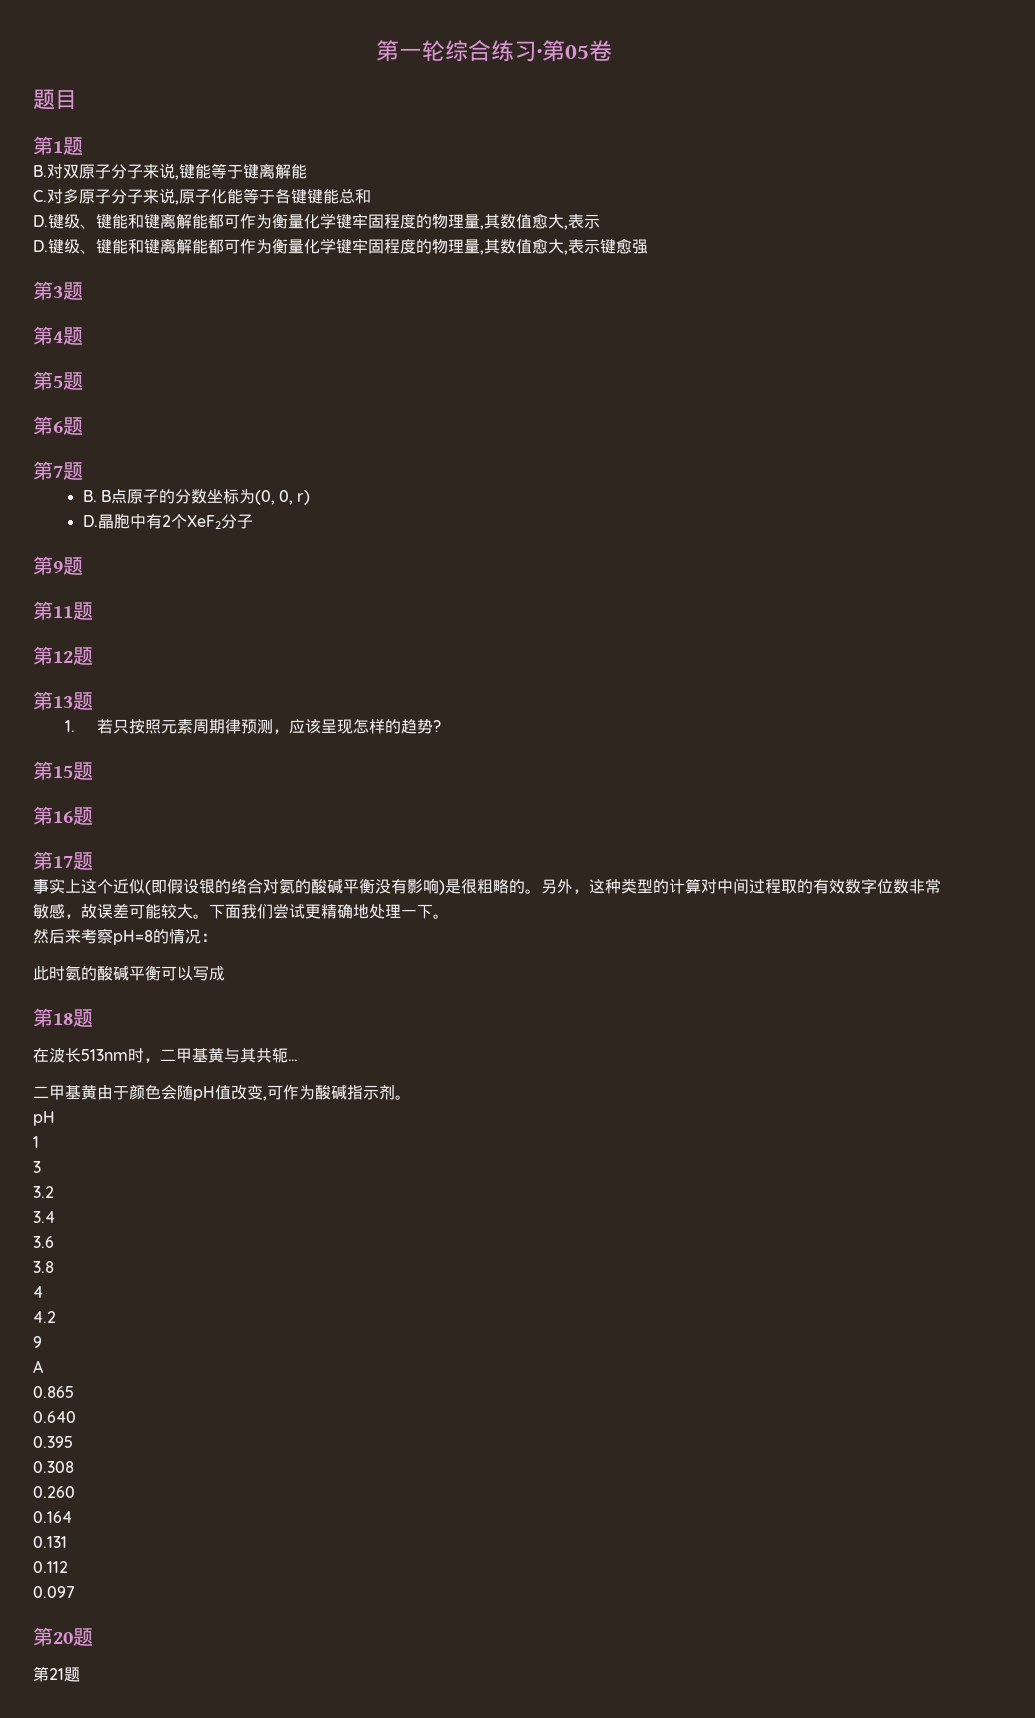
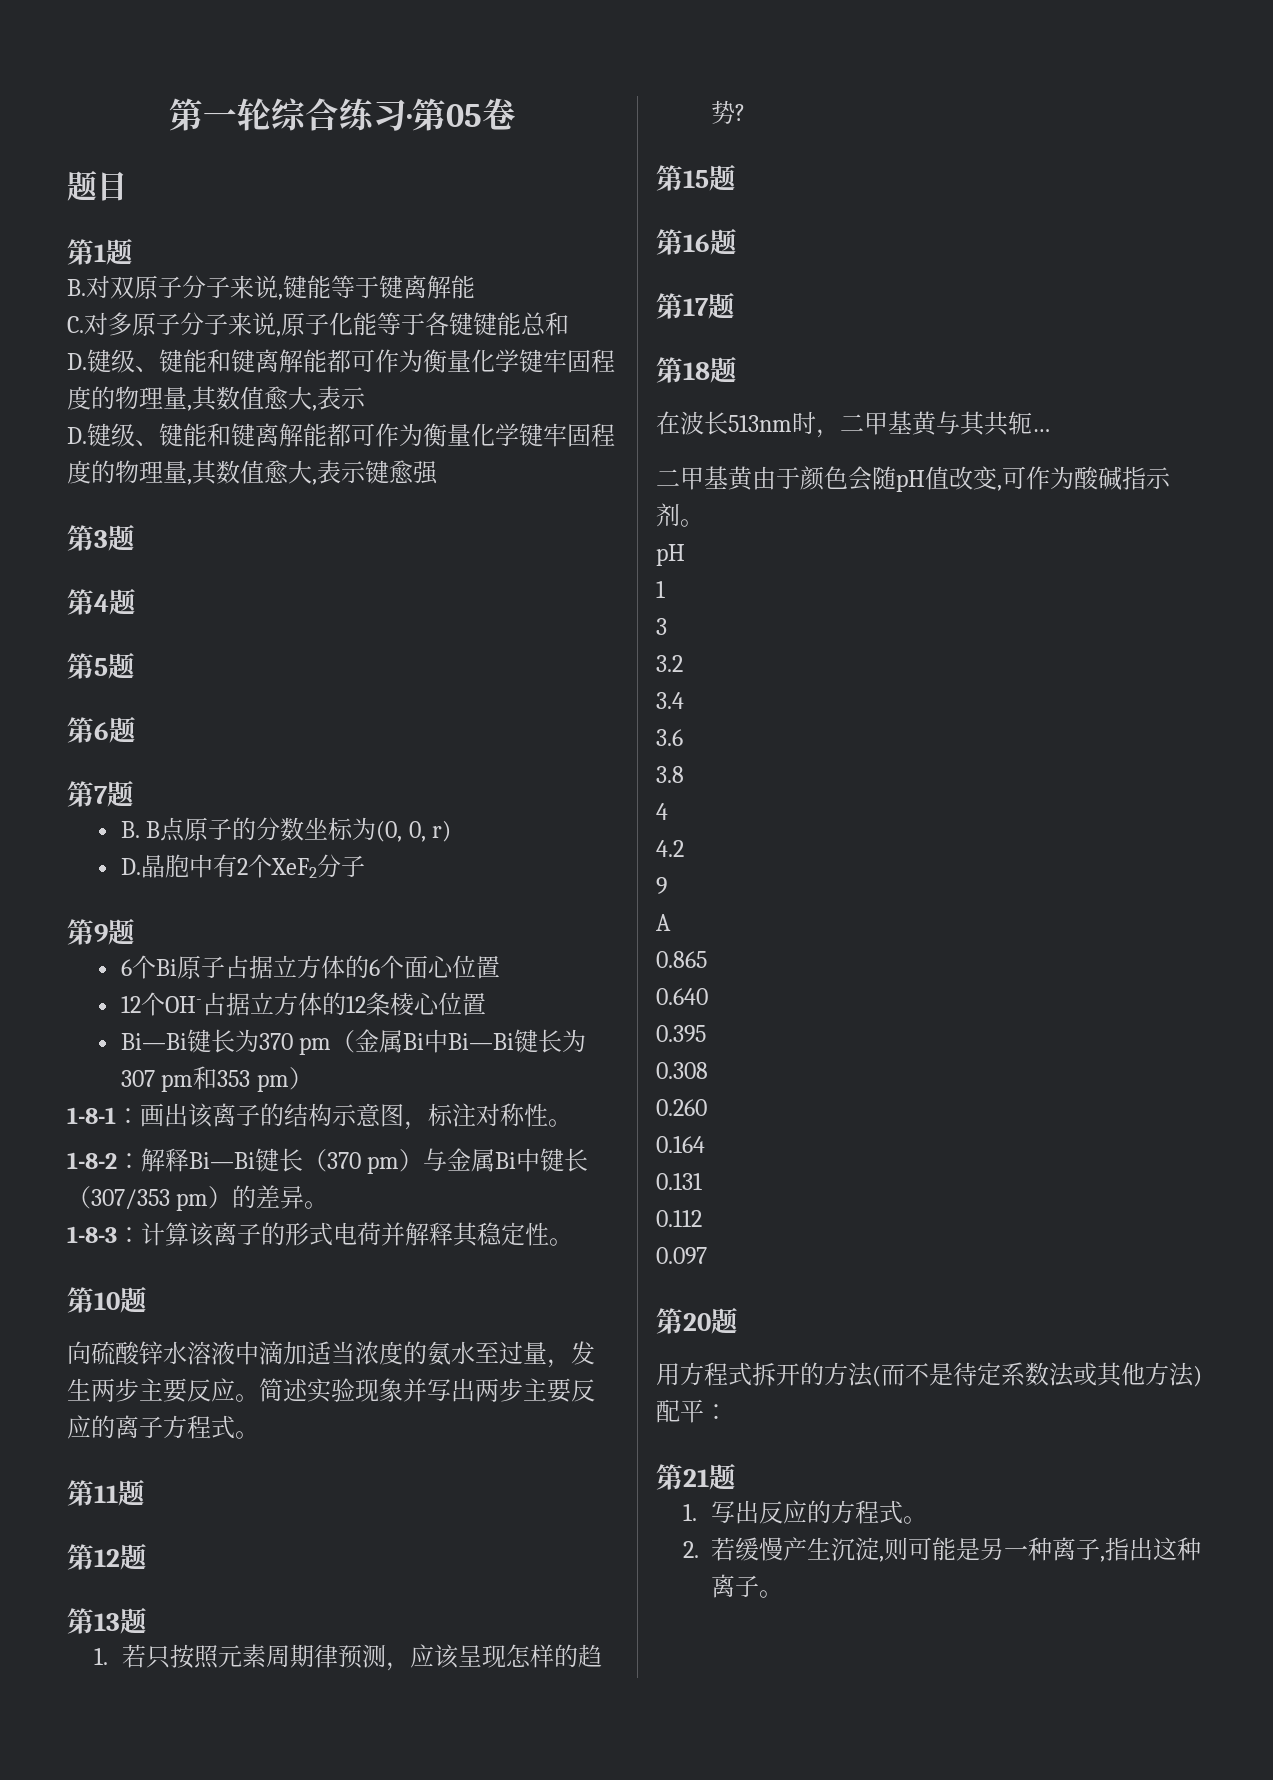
+ 6个Bi原子占据立方体的6个面心位置
+ 12个OH-占据立方体的12条棱心位置
+ Bi—Bi键长为370 pm（金属Bi中Bi—Bi键长为307 pm和353 pm）
+ 1-8-1：画出该离子的结构示意图，标注对称性。
+ 1-8-2：解释Bi—Bi键长（370 pm）与金属Bi中键长（307/353 pm）的差异。
+ 1-8-3：计算该离子的形式电荷并解释其稳定性。
+ 第10题
+ 向硫酸锌水溶液中滴加适当浓度的氨水至过量，发生两步主要反应。简述实验现象并写出两步主要反应的离子方程式。
- 事实上这个近似(即假设银的络合对氨的酸碱平衡没有影响)是很粗略的。另外，这种类型的计算对中间过程取的有效数字位数非常敏感，故误差可能较大。下面我们尝试更精确地处理一下。
- 然后来考察pH=8的情况：
- 此时氨的酸碱平衡可以写成
+ 用方程式拆开的方法(而不是待定系数法或其他方法)配平：
  第21题
+ 1.写出反应的方程式。
+ 2.若缓慢产生沉淀,则可能是另一种离子,指出这种离子。

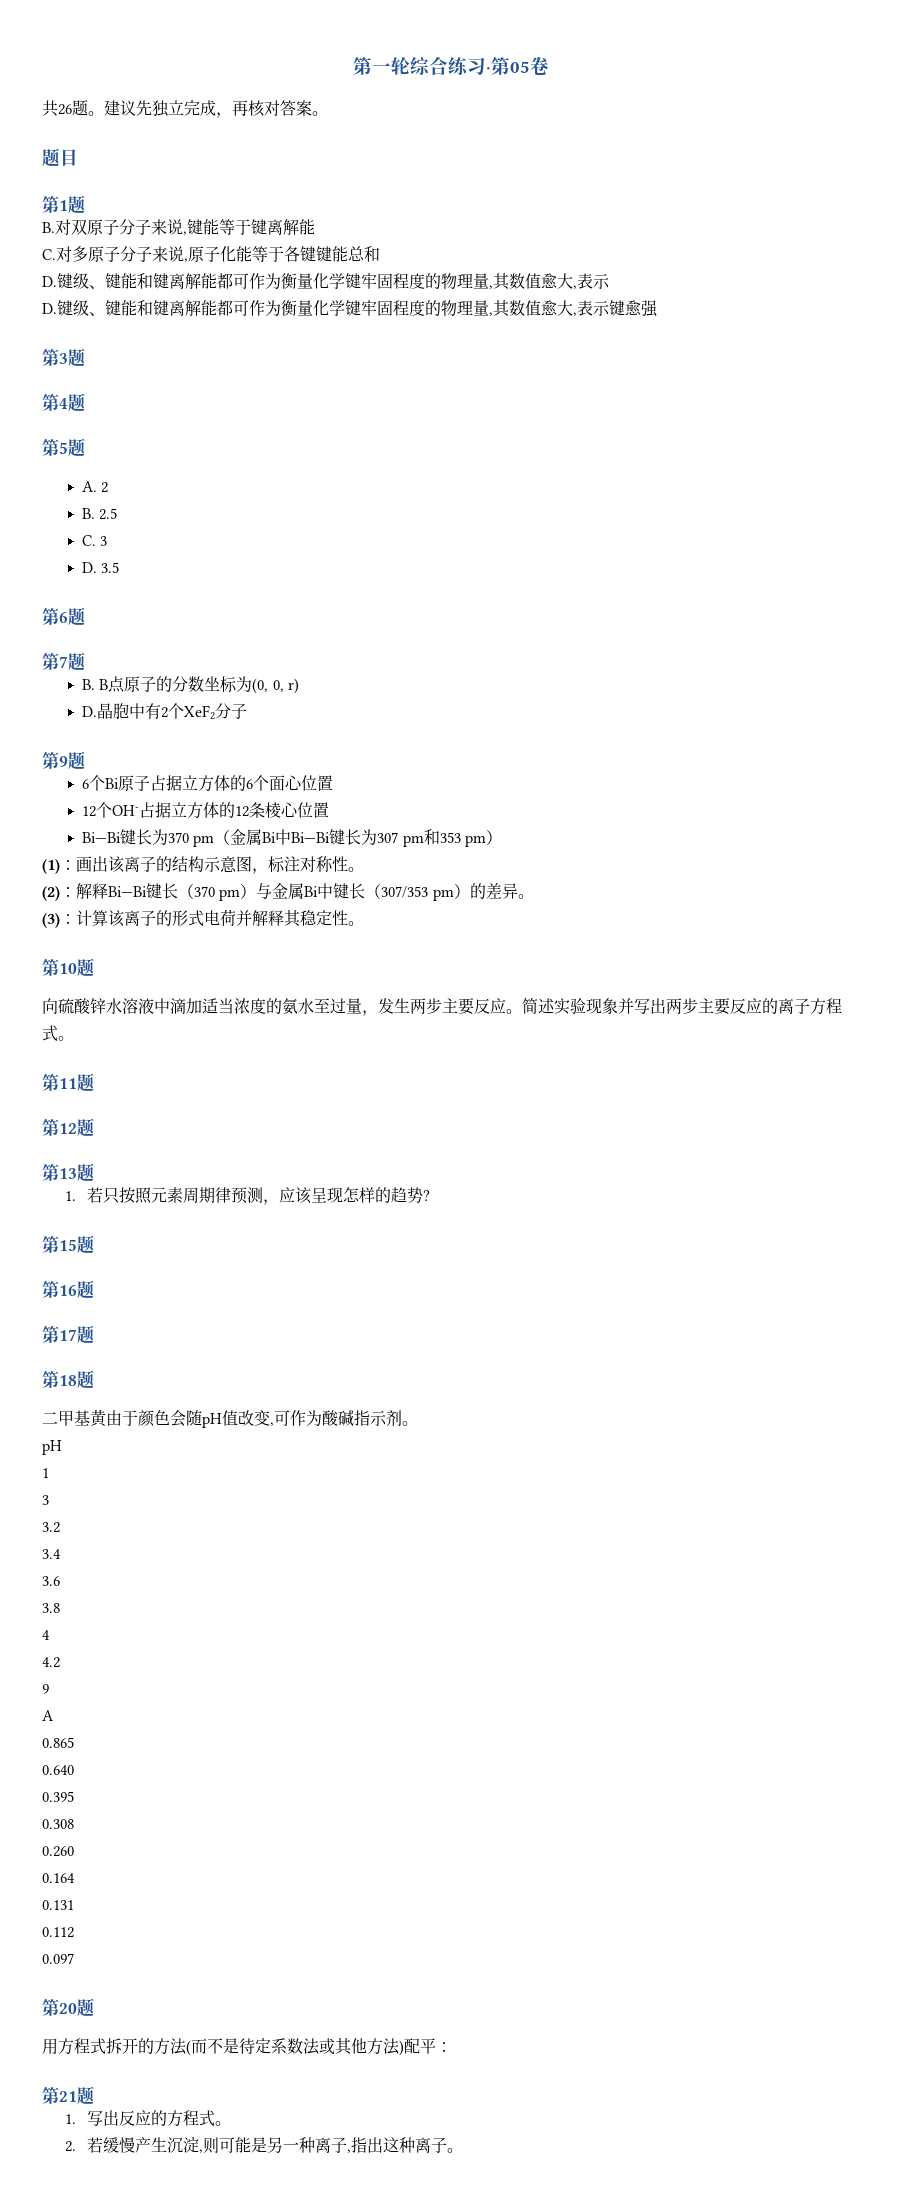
+ 共26题。建议先独立完成，再核对答案。
+ A. 2
+ B. 2.5
+ C. 3
+ D. 3.5
- 1-8-1：画出该离子的结构示意图，标注对称性。
+ (1)：画出该离子的结构示意图，标注对称性。
- 1-8-2：解释Bi—Bi键长（370 pm）与金属Bi中键长（307/353 pm）的差异。
+ (2)：解释Bi—Bi键长（370 pm）与金属Bi中键长（307/353 pm）的差异。
- 1-8-3：计算该离子的形式电荷并解释其稳定性。
+ (3)：计算该离子的形式电荷并解释其稳定性。
- 在波长513nm时，二甲基黄与其共轭…

